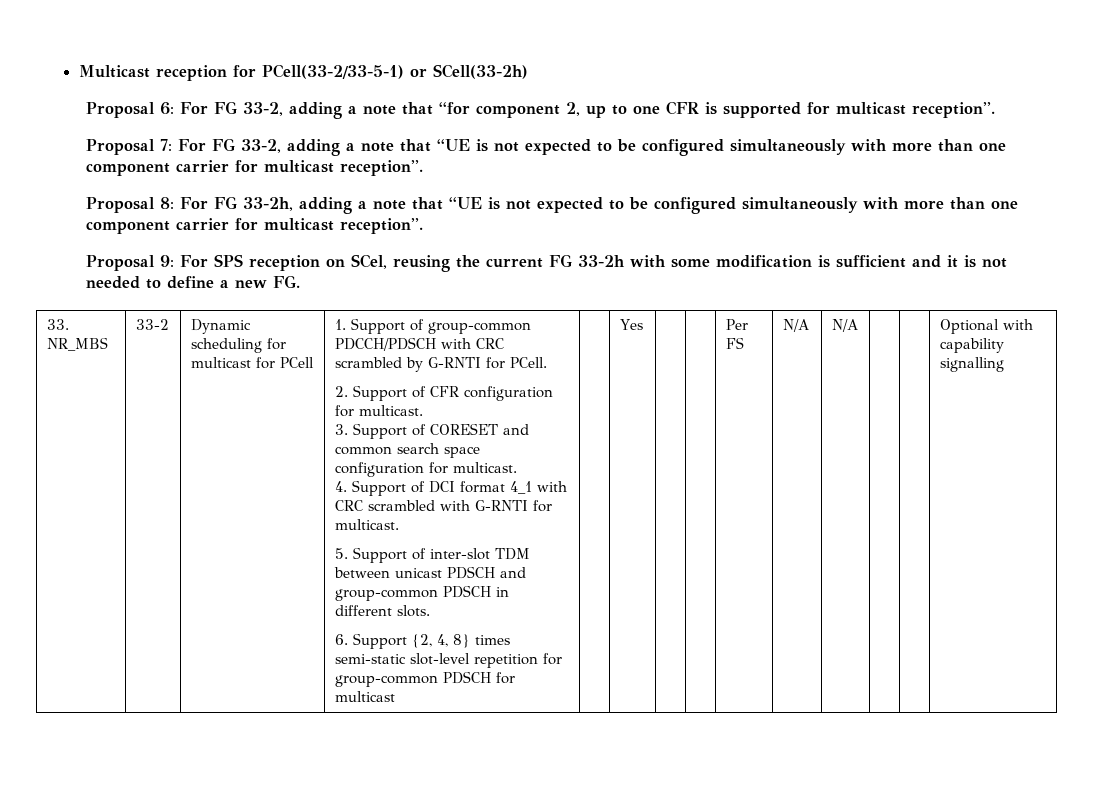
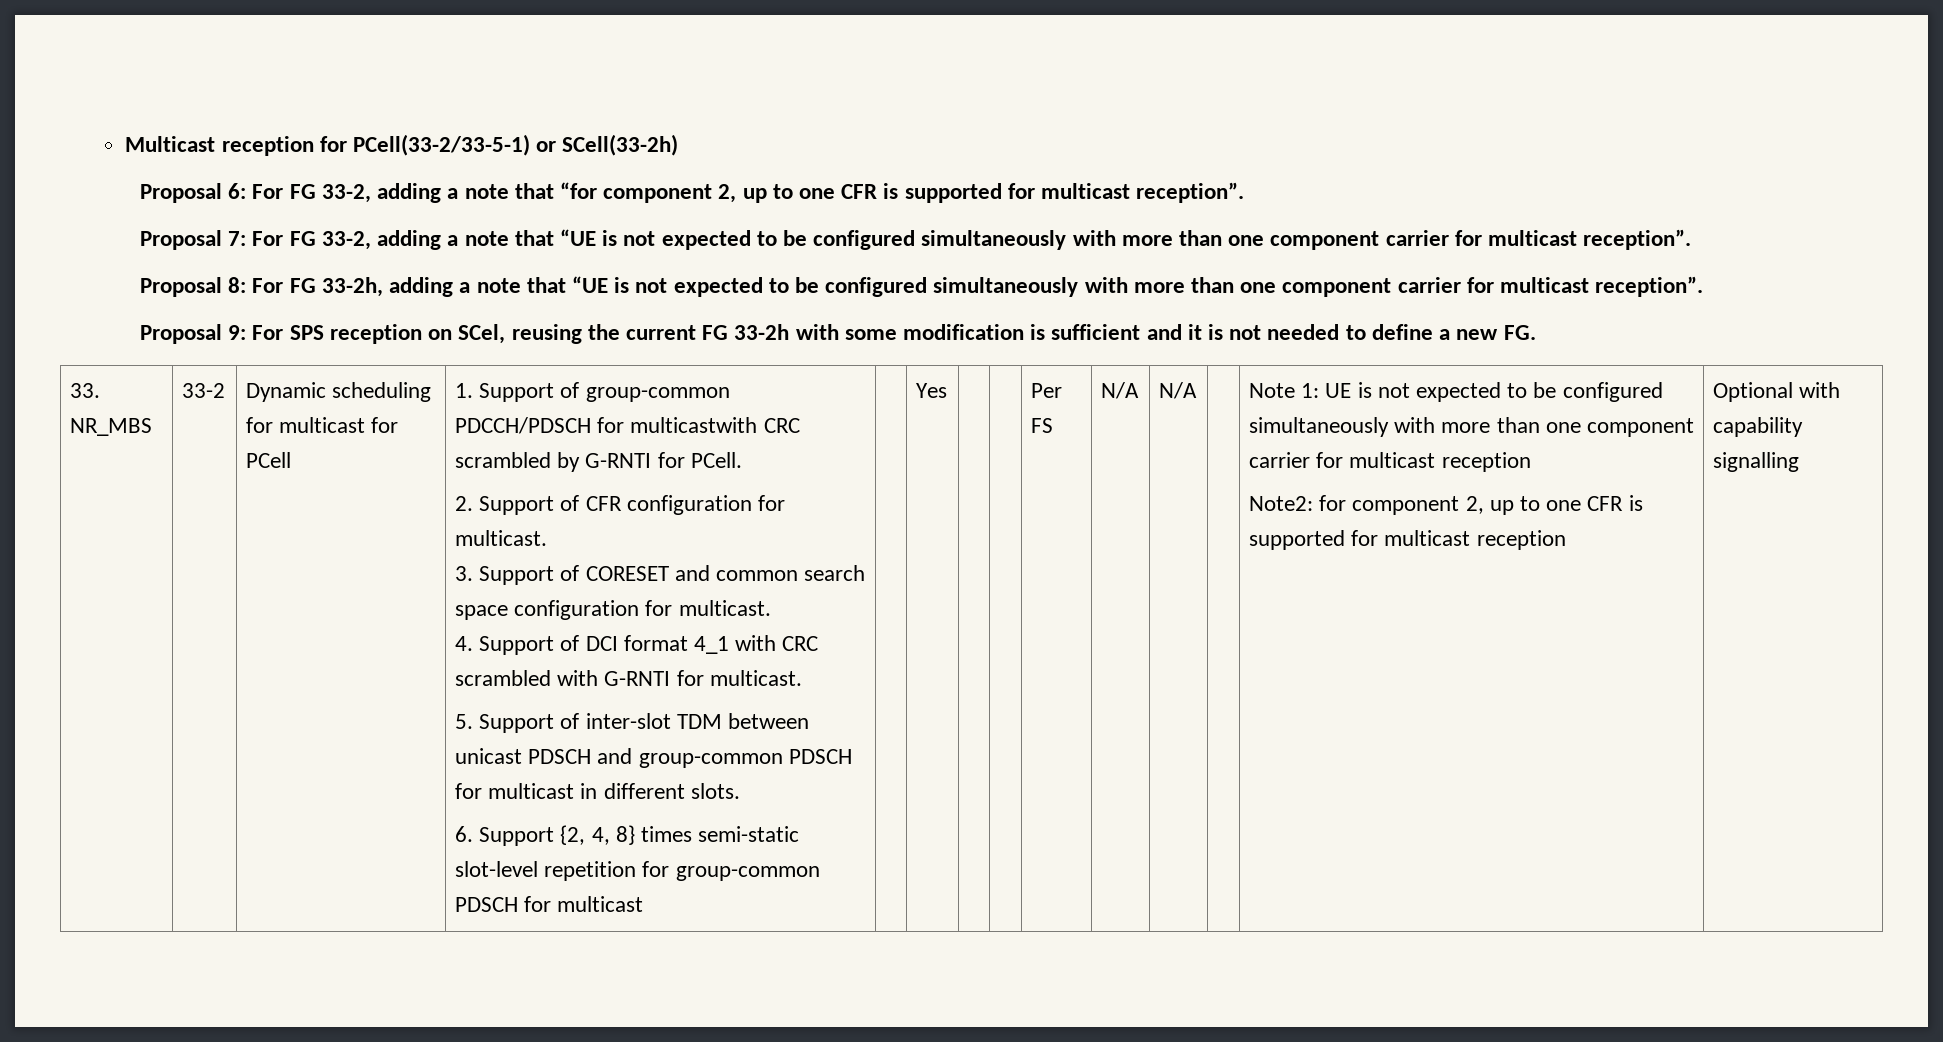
- 1. Support of group-common PDCCH/PDSCH with CRC scrambled by G-RNTI for PCell.
+ 1. Support of group-common PDCCH/PDSCH for multicastwith CRC scrambled by G-RNTI for PCell.
- 5. Support of inter-slot TDM between unicast PDSCH and group-common PDSCH in different slots.
+ 5. Support of inter-slot TDM between unicast PDSCH and group-common PDSCH for multicast in different slots.
+ Note 1: UE is not expected to be configured simultaneously with more than one component carrier for multicast reception
+ Note2: for component 2, up to one CFR is supported for multicast reception

